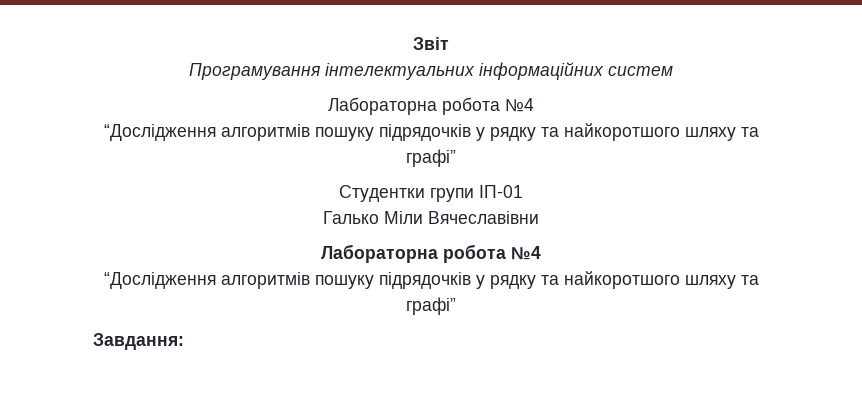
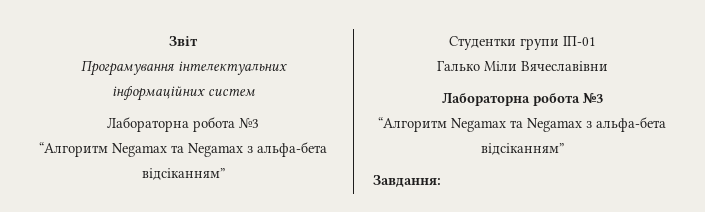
  Програмування інтелектуальних інформаційних систем
- Лабораторна робота №4
- “Дослідження алгоритмів пошуку підрядочків у рядку та найкоротшого шляху та графі”
+ Лабораторна робота №3
+ “Алгоритм Negamax та Negamax з альфа-бета відсіканням”
  Галько Міли Вячеславівни
- Лабораторна робота №4
- “Дослідження алгоритмів пошуку підрядочків у рядку та найкоротшого шляху та графі”
+ Лабораторна робота №3
+ “Алгоритм Negamax та Negamax з альфа-бета відсіканням”

